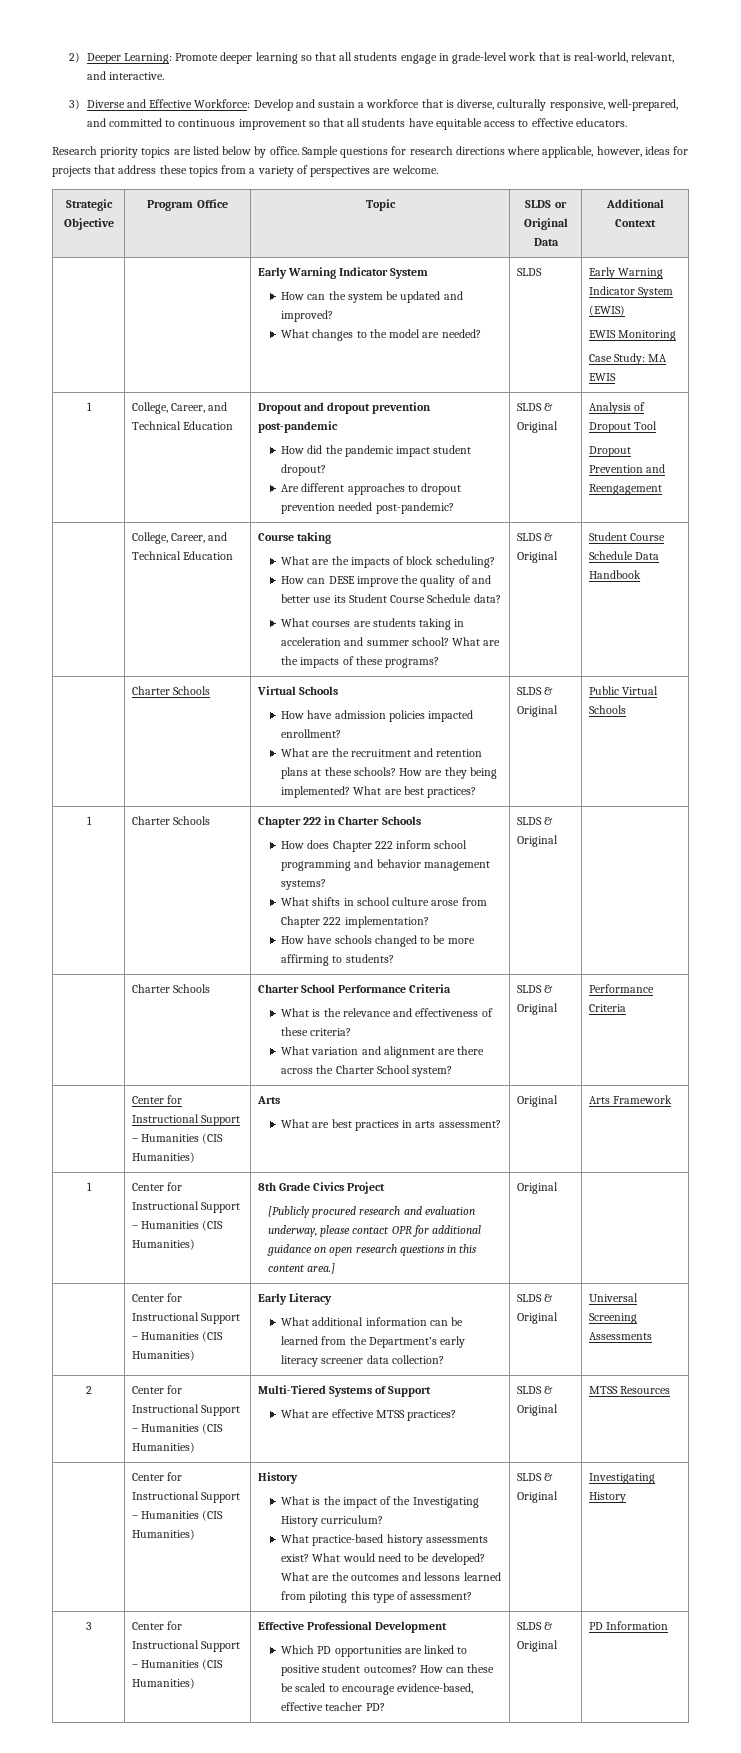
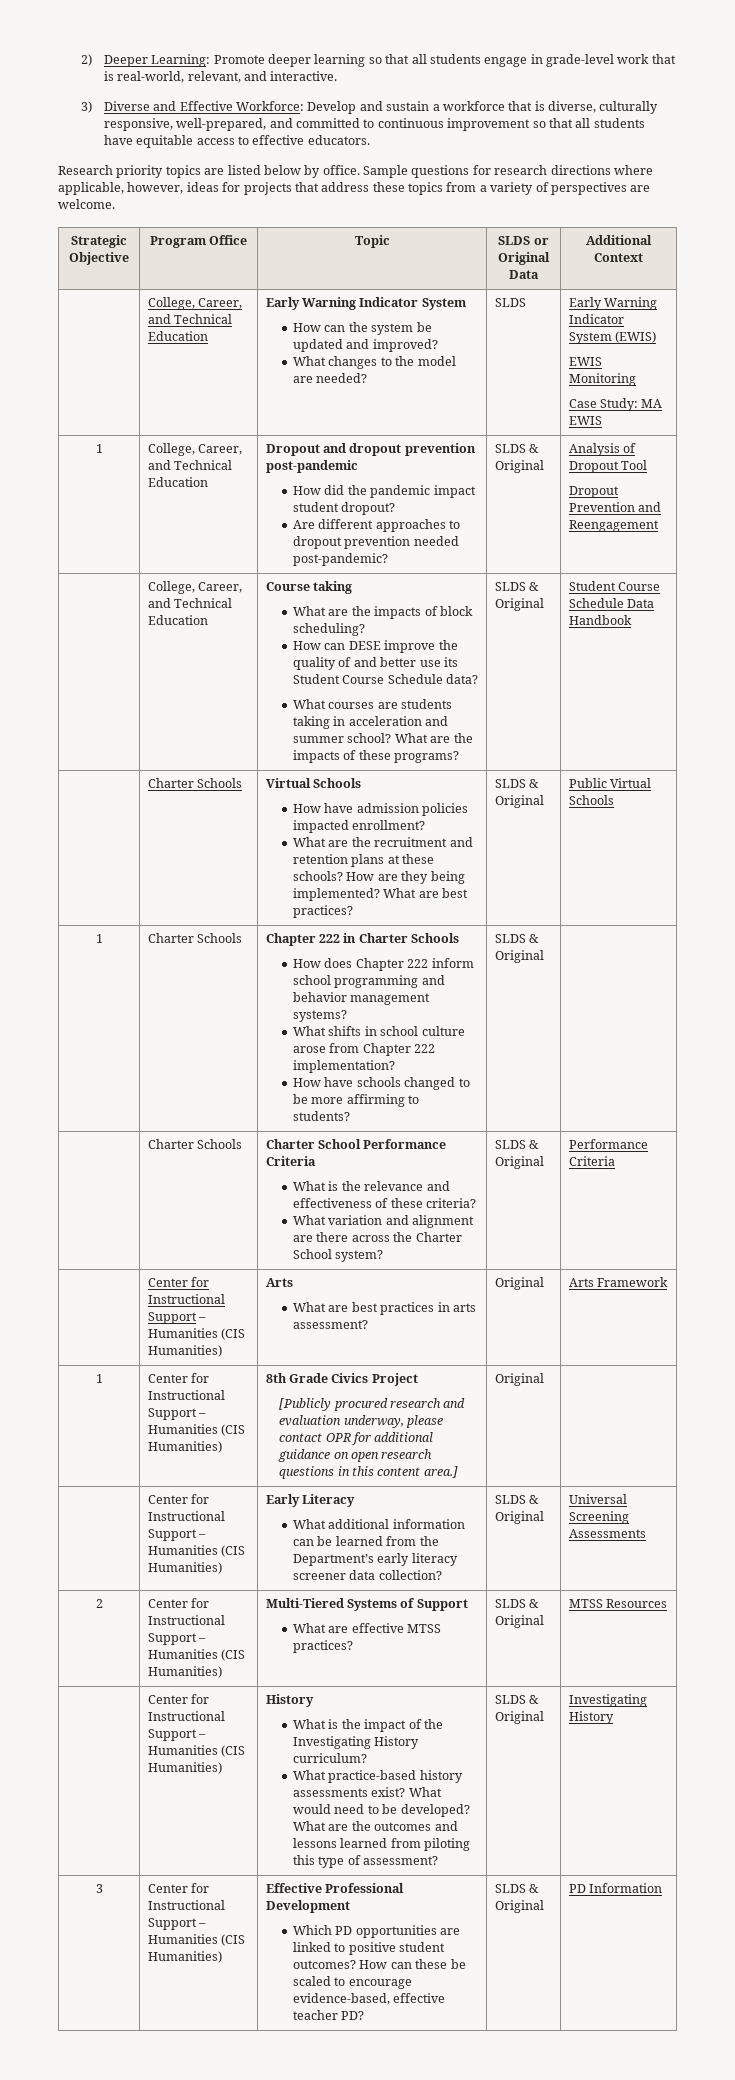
- | | Early Warning Indicator System
+ | College, Career, and Technical Education | Early Warning Indicator System

